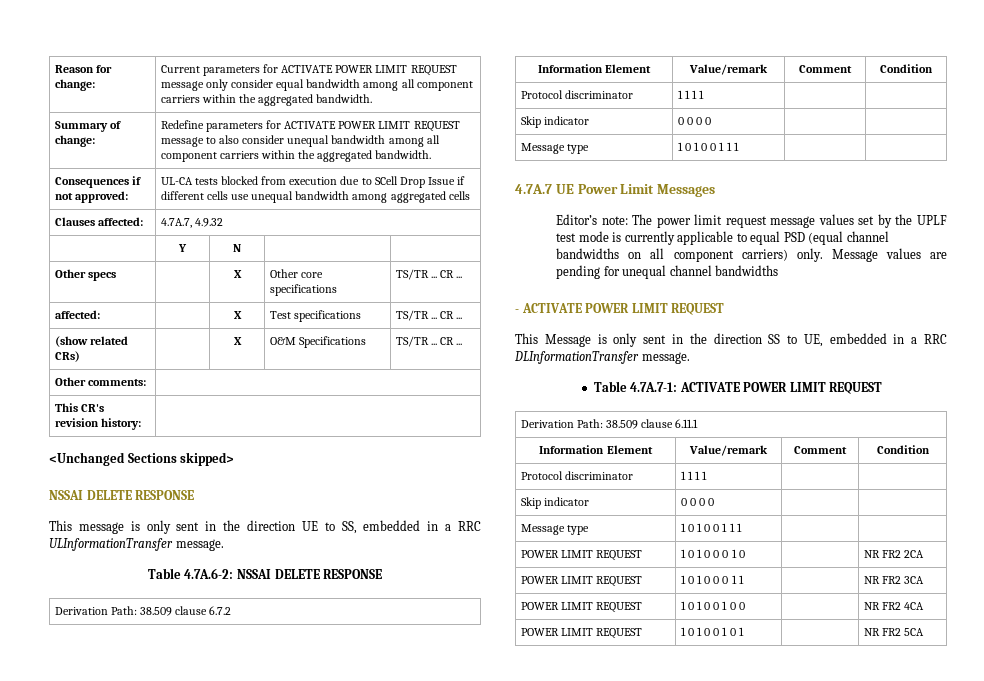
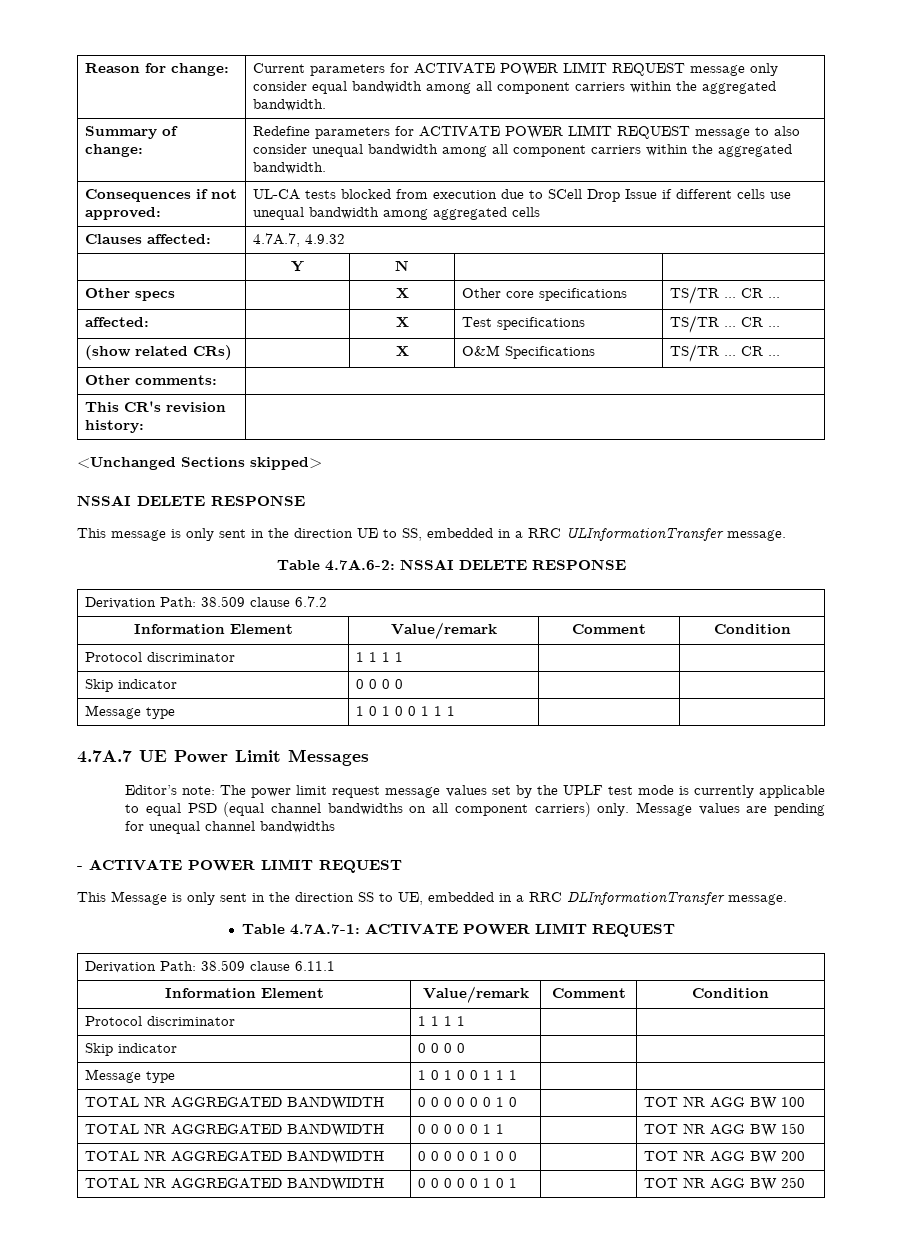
- POWER LIMIT REQUEST | 1 0 1 0 0 0 1 0 | | NR FR2 2CA
- POWER LIMIT REQUEST | 1 0 1 0 0 0 1 1 | | NR FR2 3CA
- POWER LIMIT REQUEST | 1 0 1 0 0 1 0 0 | | NR FR2 4CA
- POWER LIMIT REQUEST | 1 0 1 0 0 1 0 1 | | NR FR2 5CA
+ TOTAL NR AGGREGATED BANDWIDTH | 0 0 0 0 0 0 1 0 | | TOT NR AGG BW 100
+ TOTAL NR AGGREGATED BANDWIDTH | 0 0 0 0 0 1 1 | | TOT NR AGG BW 150
+ TOTAL NR AGGREGATED BANDWIDTH | 0 0 0 0 0 1 0 0 | | TOT NR AGG BW 200
+ TOTAL NR AGGREGATED BANDWIDTH | 0 0 0 0 0 1 0 1 | | TOT NR AGG BW 250

